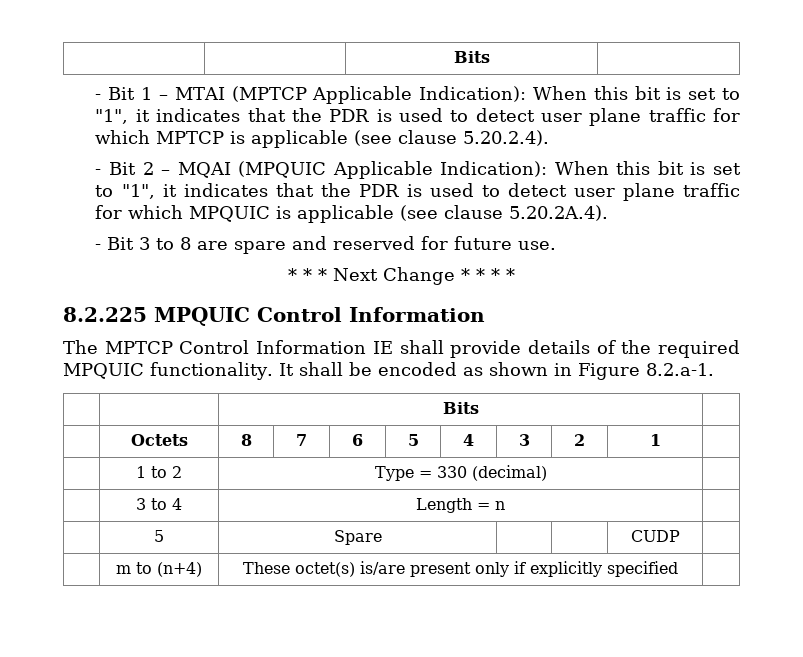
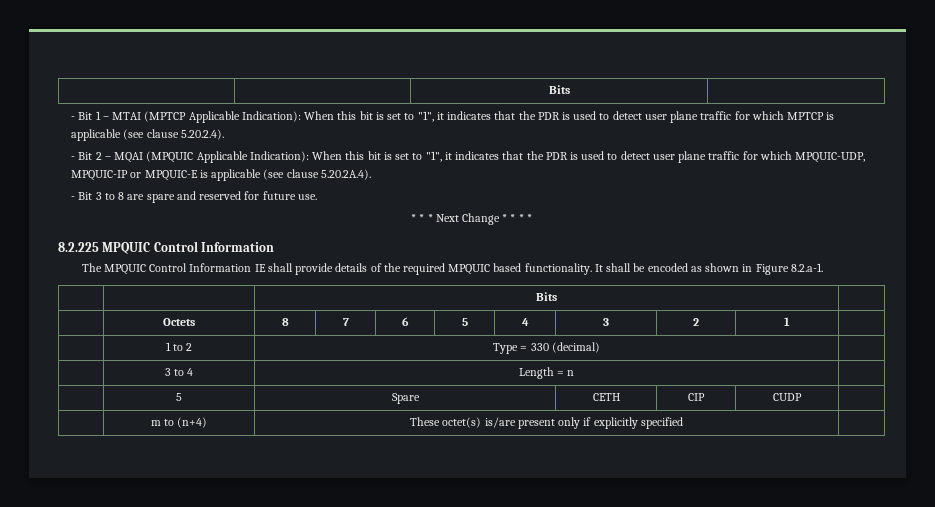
- - Bit 2 – MQAI (MPQUIC Applicable Indication): When this bit is set to "1", it indicates that the PDR is used to detect user plane traffic for which MPQUIC is applicable (see clause 5.20.2A.4).
+ - Bit 2 – MQAI (MPQUIC Applicable Indication): When this bit is set to "1", it indicates that the PDR is used to detect user plane traffic for which MPQUIC-UDP, MPQUIC-IP or MPQUIC-E is applicable (see clause 5.20.2A.4).
- The MPTCP Control Information IE shall provide details of the required MPQUIC functionality.
+ The MPQUIC Control Information IE shall provide details of the required MPQUIC based functionality.
- | 5 | Spare | | | CUDP |
+ | 5 | Spare | CETH | CIP | CUDP |

